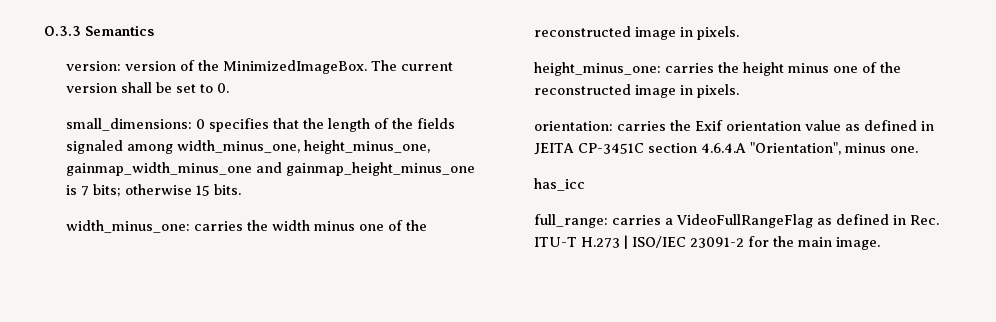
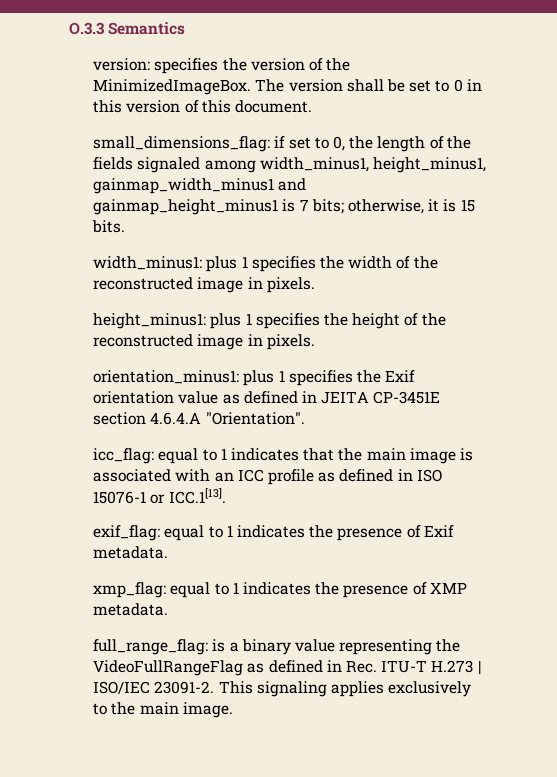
- version: version of the MinimizedImageBox.
+ version: specifies the version of the MinimizedImageBox.
- The current version shall be set to 0.
- small_dimensions: 0 specifies that the length of the fields signaled among width_minus_one, height_minus_one, gainmap_width_minus_one and gainmap_height_minus_one is 7 bits; otherwise 15 bits.
- width_minus_one: carries the width minus one of the reconstructed image in pixels.
- height_minus_one: carries the height minus one of the reconstructed image in pixels.
- orientation: carries the Exif orientation value as defined in JEITA CP-3451C section 4.6.4.A "Orientation", minus one.
- has_icc
- full_range: carries a VideoFullRangeFlag as defined in Rec. ITU-T H.273 | ISO/IEC 23091-2 for the main image.
+ The version shall be set to 0 in this version of this document.
+ small_dimensions_flag: if set to 0, the length of the fields signaled among width_minus1, height_minus1, gainmap_width_minus1 and gainmap_height_minus1 is 7 bits; otherwise, it is 15 bits.
+ width_minus1: plus 1 specifies the width of the reconstructed image in pixels.
+ height_minus1: plus 1 specifies the height of the reconstructed image in pixels.
+ orientation_minus1: plus 1 specifies the Exif orientation value as defined in JEITA CP-3451E section 4.6.4.A "Orientation".
+ icc_flag: equal to 1 indicates that the main image is associated with an ICC profile as defined in ISO 15076-1 or ICC.1[13].
+ exif_flag: equal to 1 indicates the presence of Exif metadata.
+ xmp_flag: equal to 1 indicates the presence of XMP metadata.
+ full_range_flag: is a binary value representing the VideoFullRangeFlag as defined in Rec. ITU-T H.273 | ISO/IEC 23091-2. This signaling applies exclusively to the main image.

